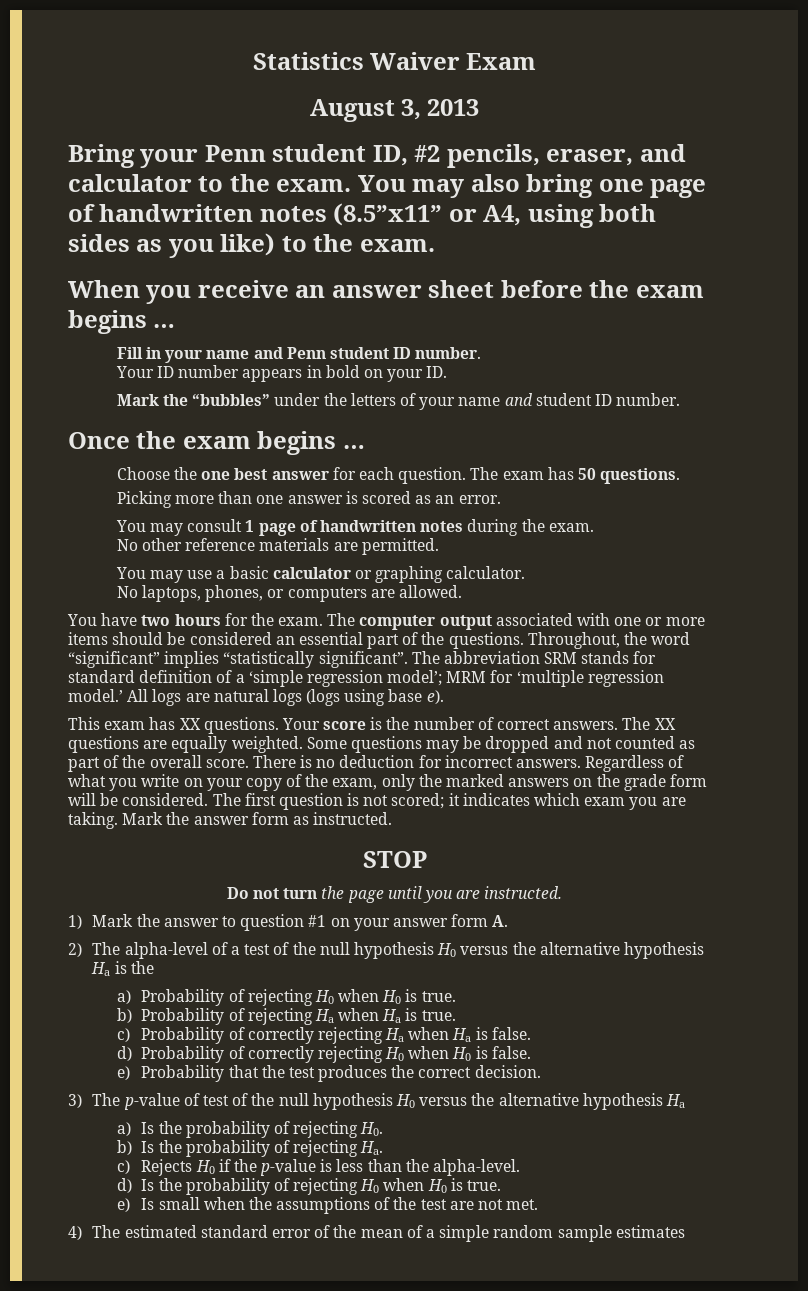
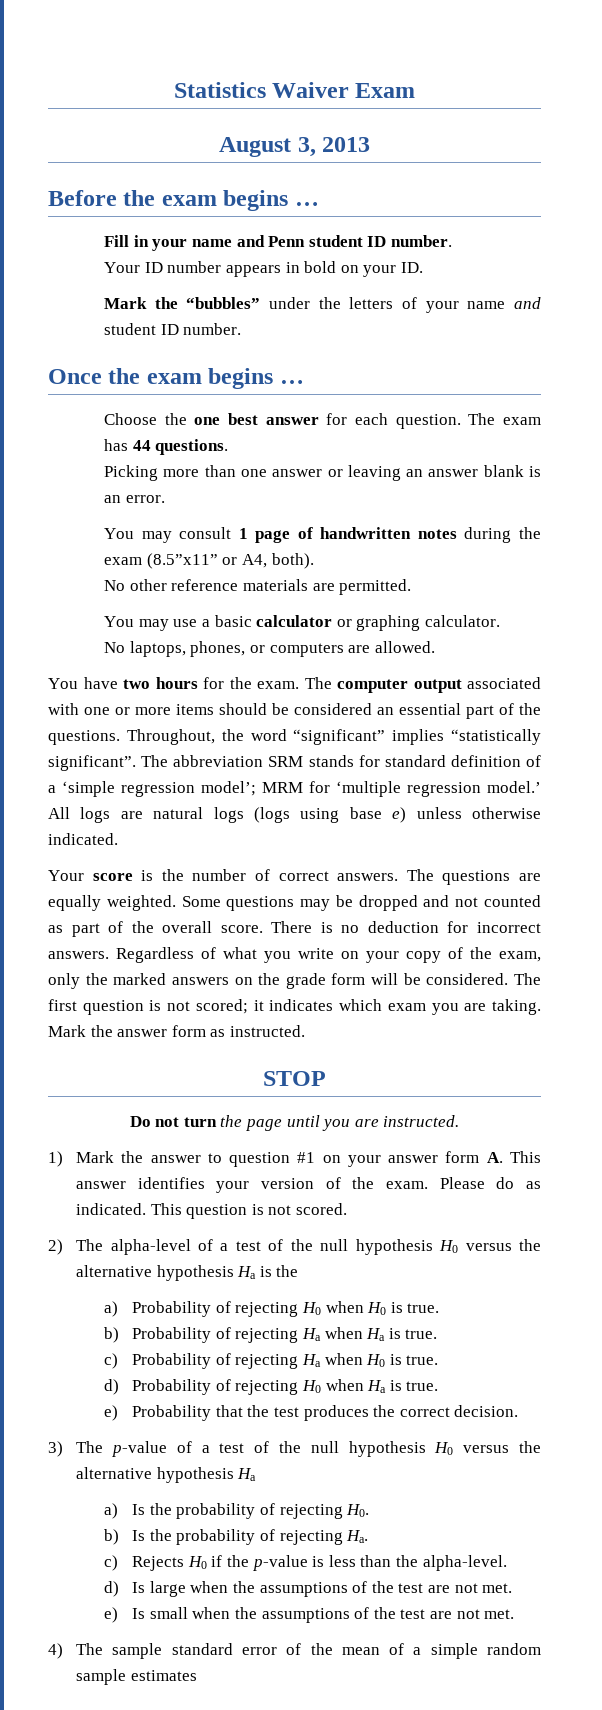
- Bring your Penn student ID, #2 pencils, eraser, and calculator to the exam. You may also bring one page of handwritten notes (8.5”x11” or A4, using both sides as you like) to the exam.
- When you receive an answer sheet before the exam begins …
+ Before the exam begins …
- The exam has 50 questions.
+ The exam has 44 questions.
- Picking more than one answer is scored as an error.
+ Picking more than one answer or leaving an answer blank is an error.
- You may consult 1 page of handwritten notes during the exam.
+ You may consult 1 page of handwritten notes during the exam (8.5”x11” or A4, both).
- All logs are natural logs (logs using base e).
- This exam has XX questions. Your score is the number of correct answers.
+ All logs are natural logs (logs using base e) unless otherwise indicated.
+ Your score is the number of correct answers.
- The XX questions are equally weighted.
+ The questions are equally weighted.
- 1) Mark the answer to question #1 on your answer form A.
+ 1) Mark the answer to question #1 on your answer form A. This answer identifies your version of the exam. Please do as indicated. This question is not scored.
- c) Probability of correctly rejecting Ha when Ha is false.
+ c) Probability of rejecting Ha when H0 is true.
- d) Probability of correctly rejecting H0 when H0 is false.
+ d) Probability of rejecting H0 when Ha is true.
- 3) The p-value of test of the null hypothesis H0 versus the alternative hypothesis Ha
+ 3) The p-value of a test of the null hypothesis H0 versus the alternative hypothesis Ha
- d) Is the probability of rejecting H0 when H0 is true.
+ d) Is large when the assumptions of the test are not met.
- 4) The estimated standard error of the mean of a simple random sample estimates
+ 4) The sample standard error of the mean of a simple random sample estimates

